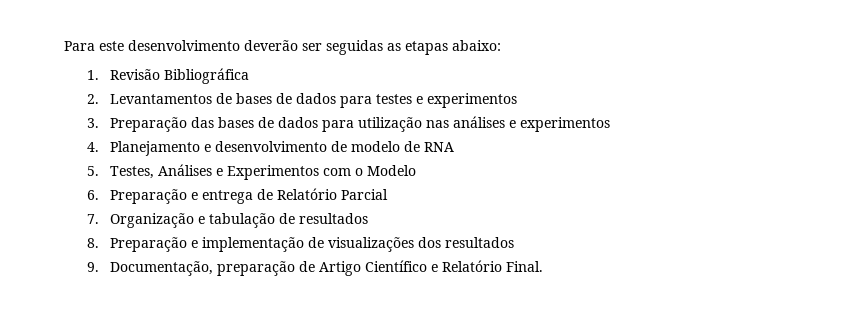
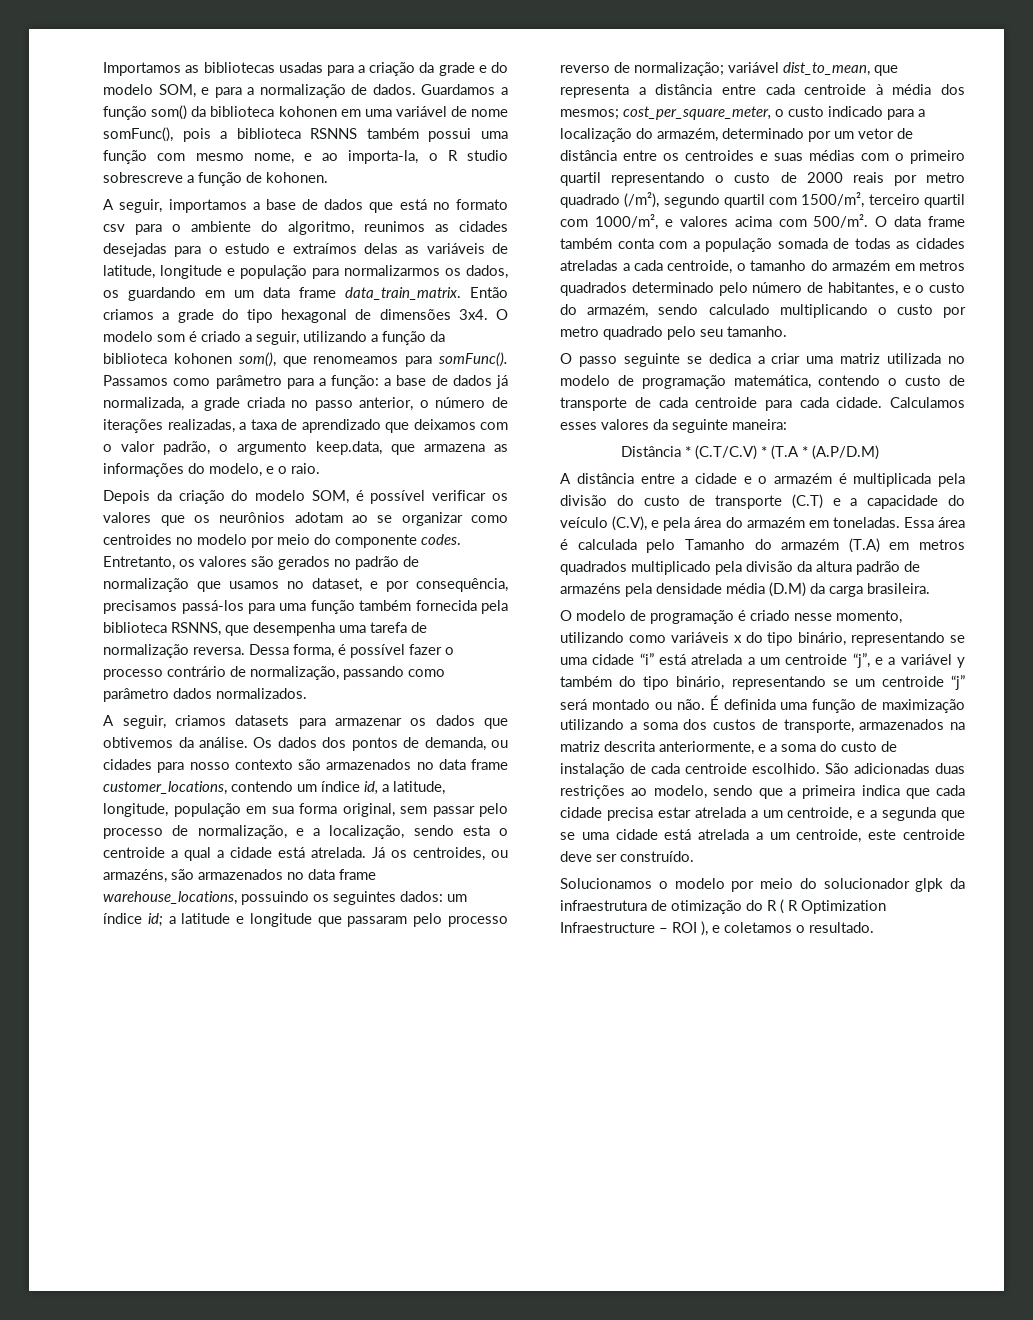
- Para este desenvolvimento deverão ser seguidas as etapas abaixo:
- 1. Revisão Bibliográfica
- 2. Levantamentos de bases de dados para testes e experimentos
- 3. Preparação das bases de dados para utilização nas análises e experimentos
- 4. Planejamento e desenvolvimento de modelo de RNA
- 5. Testes, Análises e Experimentos com o Modelo
- 6. Preparação e entrega de Relatório Parcial
- 7. Organização e tabulação de resultados
- 8. Preparação e implementação de visualizações dos resultados
- 9. Documentação, preparação de Artigo Científico e Relatório Final.
+ Importamos as bibliotecas usadas para a criação da grade e do modelo SOM, e para a normalização de dados. Guardamos a função som() da biblioteca kohonen em uma variável de nome somFunc(), pois a biblioteca RSNNS também possui uma função com mesmo nome, e ao importa-la, o R studio sobrescreve a função de kohonen.
+ A seguir, importamos a base de dados que está no formato csv para o ambiente do algoritmo, reunimos as cidades desejadas para o estudo e extraímos delas as variáveis de latitude, longitude e população para normalizarmos os dados, os guardando em um data frame data_train_matrix. Então criamos a grade do tipo hexagonal de dimensões 3x4. O modelo som é criado a seguir, utilizando a função da biblioteca kohonen som(), que renomeamos para somFunc(). Passamos como parâmetro para a função: a base de dados já normalizada, a grade criada no passo anterior, o número de iterações realizadas, a taxa de aprendizado que deixamos com o valor padrão, o argumento keep.data, que armazena as informações do modelo, e o raio.
+ Depois da criação do modelo SOM, é possível verificar os valores que os neurônios adotam ao se organizar como centroides no modelo por meio do componente codes. Entretanto, os valores são gerados no padrão de normalização que usamos no dataset, e por consequência, precisamos passá-los para uma função também fornecida pela biblioteca RSNNS, que desempenha uma tarefa de normalização reversa. Dessa forma, é possível fazer o processo contrário de normalização, passando como parâmetro dados normalizados.
+ A seguir, criamos datasets para armazenar os dados que obtivemos da análise. Os dados dos pontos de demanda, ou cidades para nosso contexto são armazenados no data frame customer_locations, contendo um índice id, a latitude, longitude, população em sua forma original, sem passar pelo processo de normalização, e a localização, sendo esta o centroide a qual a cidade está atrelada. Já os centroides, ou armazéns, são armazenados no data frame warehouse_locations, possuindo os seguintes dados: um índice id; a latitude e longitude que passaram pelo processo reverso de normalização; variável dist_to_mean, que representa a distância entre cada centroide à média dos mesmos; cost_per_square_meter, o custo indicado para a localização do armazém, determinado por um vetor de distância entre os centroides e suas médias com o primeiro quartil representando o custo de 2000 reais por metro quadrado (/m²), segundo quartil com 1500/m², terceiro quartil com 1000/m², e valores acima com 500/m². O data frame também conta com a população somada de todas as cidades atreladas a cada centroide, o tamanho do armazém em metros quadrados determinado pelo número de habitantes, e o custo do armazém, sendo calculado multiplicando o custo por metro quadrado pelo seu tamanho.
+ O passo seguinte se dedica a criar uma matriz utilizada no modelo de programação matemática, contendo o custo de transporte de cada centroide para cada cidade. Calculamos esses valores da seguinte maneira:
+ Distância * (C.T/C.V) * (T.A * (A.P/D.M)
+ A distância entre a cidade e o armazém é multiplicada pela divisão do custo de transporte (C.T) e a capacidade do veículo (C.V), e pela área do armazém em toneladas. Essa área é calculada pelo Tamanho do armazém (T.A) em metros quadrados multiplicado pela divisão da altura padrão de armazéns pela densidade média (D.M) da carga brasileira.
+ O modelo de programação é criado nesse momento, utilizando como variáveis x do tipo binário, representando se uma cidade “i” está atrelada a um centroide “j”, e a variável y também do tipo binário, representando se um centroide “j” será montado ou não. É definida uma função de maximização utilizando a soma dos custos de transporte, armazenados na matriz descrita anteriormente, e a soma do custo de instalação de cada centroide escolhido. São adicionadas duas restrições ao modelo, sendo que a primeira indica que cada cidade precisa estar atrelada a um centroide, e a segunda que se uma cidade está atrelada a um centroide, este centroide deve ser construído.
+ Solucionamos o modelo por meio do solucionador glpk da infraestrutura de otimização do R ( R Optimization Infraestructure – ROI ), e coletamos o resultado.

